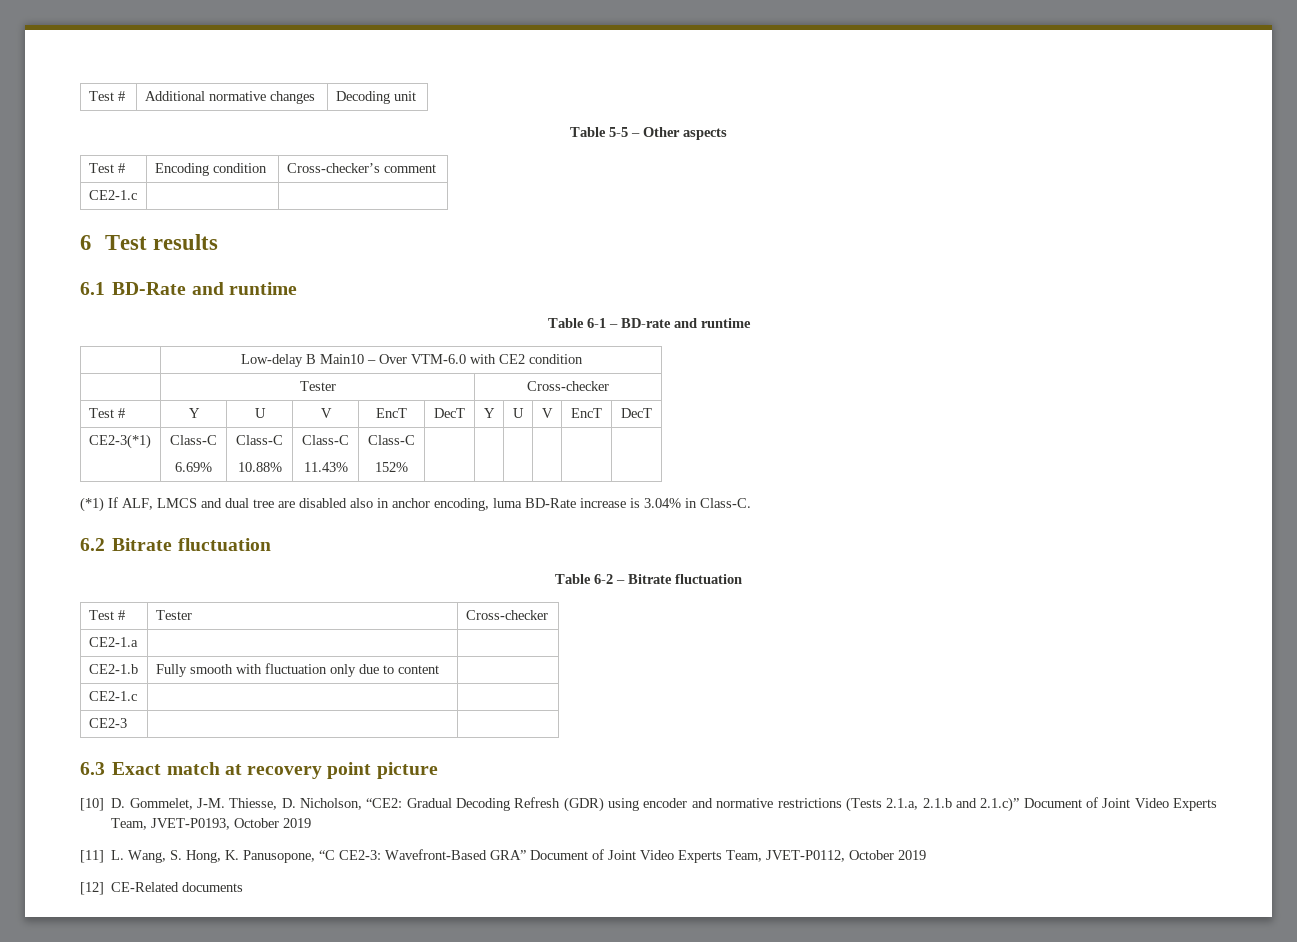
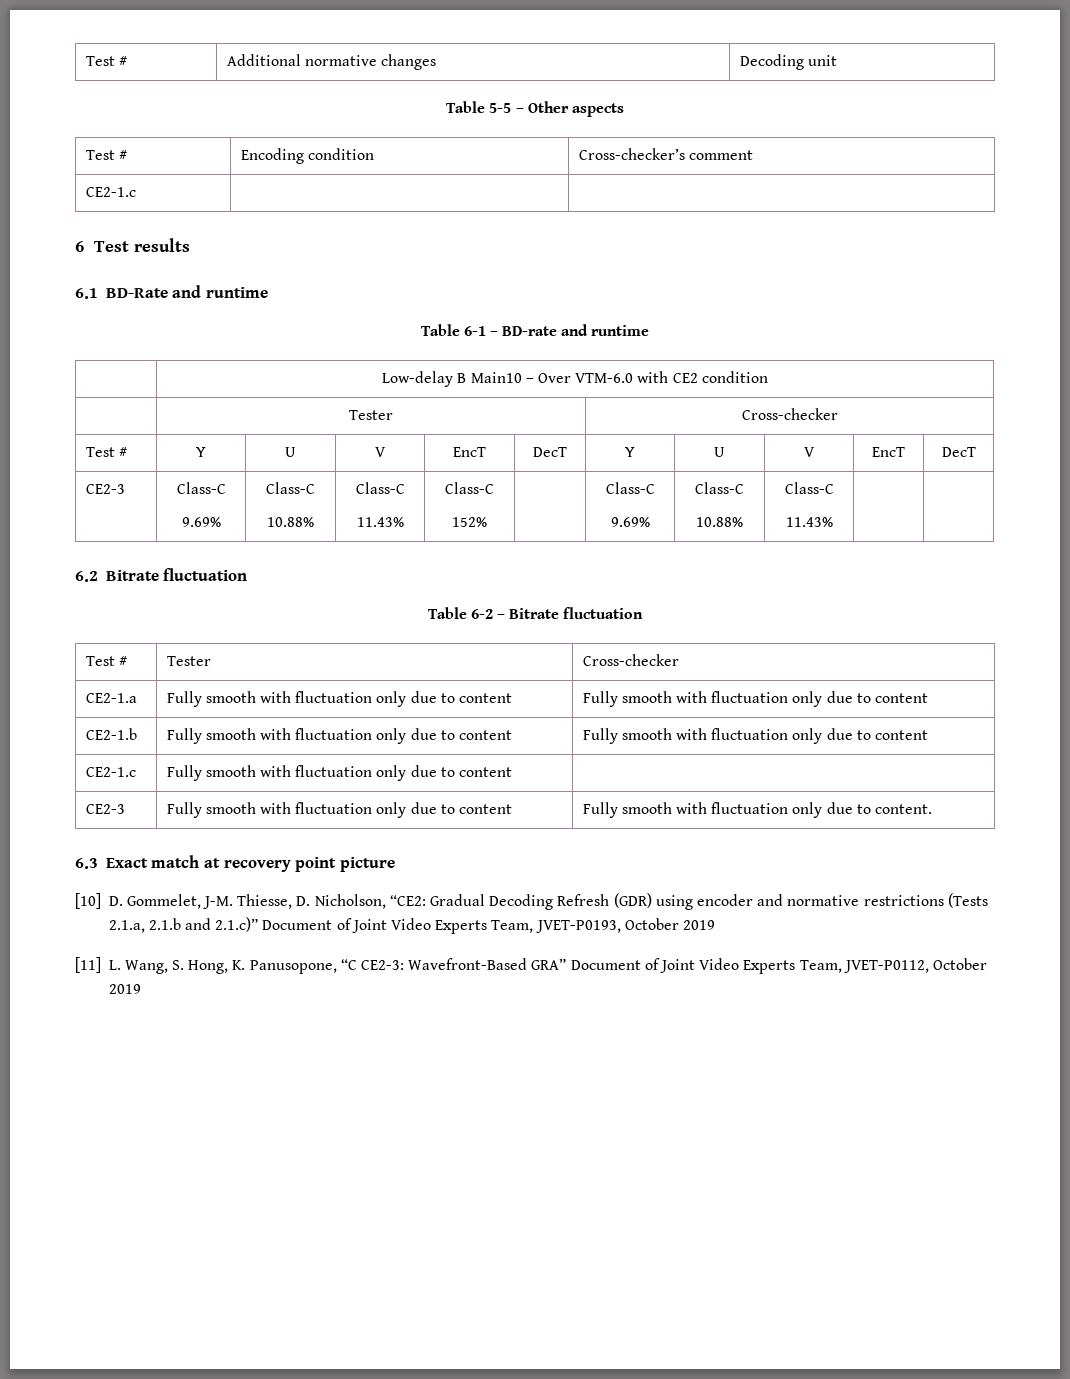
- CE2-3(*1) | Class-C
- 6.69% | Class-C
+ CE2-3 | Class-C
+ 9.69% | Class-C
  10.88% | Class-C
  11.43% | Class-C
- 152% | | | | | |
- (*1) If ALF, LMCS and dual tree are disabled also in anchor encoding, luma BD-Rate increase is 3.04% in Class-C.
+ 152% | | Class-C
+ 9.69% | Class-C
+ 10.88% | Class-C
+ 11.43% | |
- CE2-1.a | |
+ CE2-1.a | Fully smooth with fluctuation only due to content | Fully smooth with fluctuation only due to content
- CE2-1.b | Fully smooth with fluctuation only due to content |
- CE2-1.c | |
- CE2-3 | |
+ CE2-1.b | Fully smooth with fluctuation only due to content | Fully smooth with fluctuation only due to content
+ CE2-1.c | Fully smooth with fluctuation only due to content |
+ CE2-3 | Fully smooth with fluctuation only due to content | Fully smooth with fluctuation only due to content.
- [12] CE-Related documents

